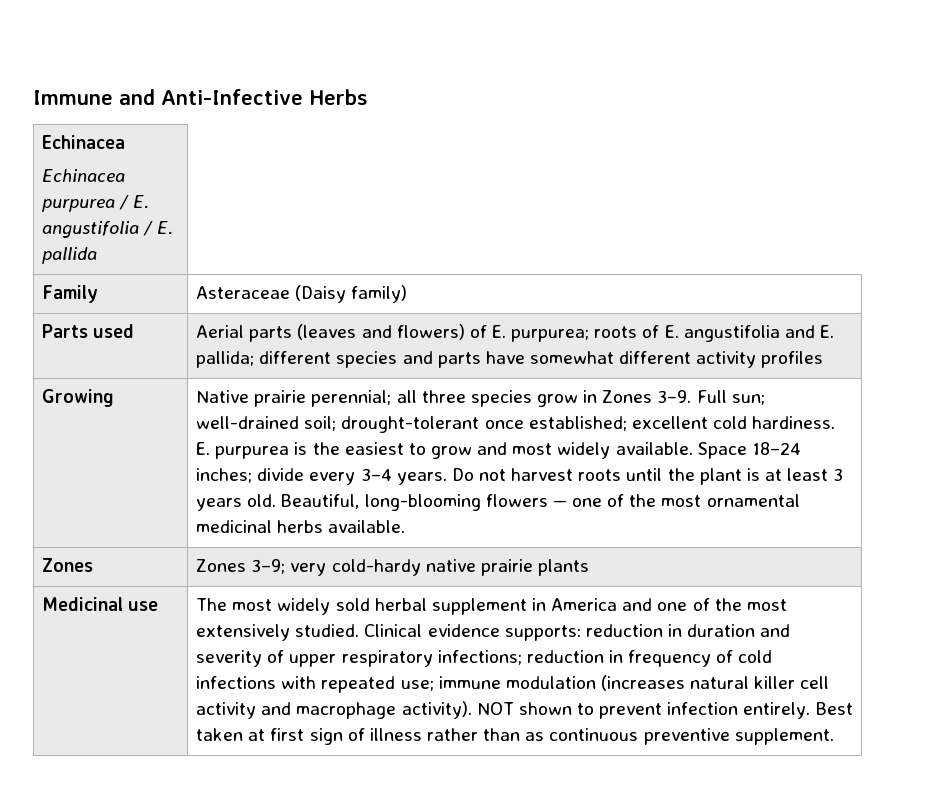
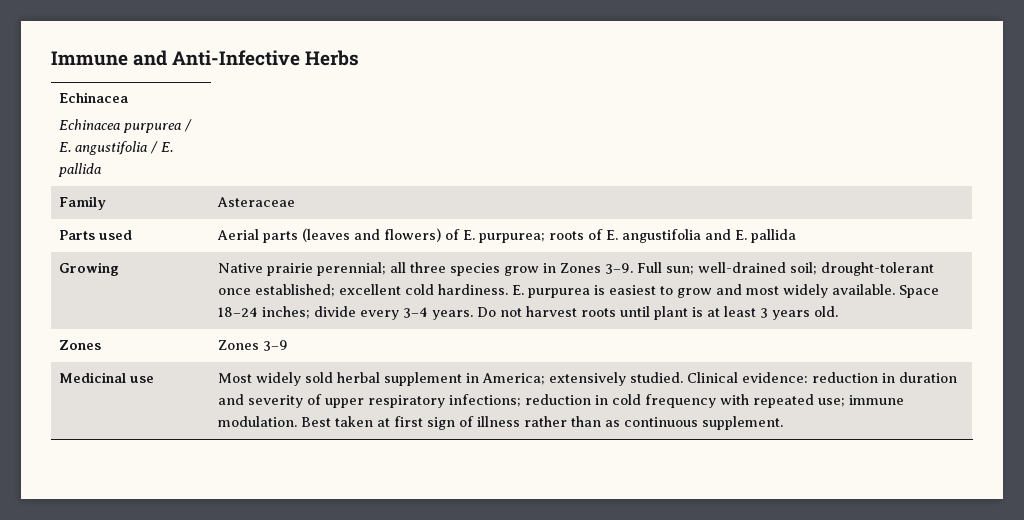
- Family | Asteraceae (Daisy family)
+ Family | Asteraceae
- Parts used | Aerial parts (leaves and flowers) of E. purpurea; roots of E. angustifolia and E. pallida; different species and parts have somewhat different activity profiles
+ Parts used | Aerial parts (leaves and flowers) of E. purpurea; roots of E. angustifolia and E. pallida
- E. purpurea is the easiest to grow and most widely available.
+ E. purpurea is easiest to grow and most widely available.
- Do not harvest roots until the plant is at least 3 years old. Beautiful, long-blooming flowers — one of the most ornamental medicinal herbs available.
- Zones | Zones 3–9; very cold-hardy native prairie plants
+ Do not harvest roots until plant is at least 3 years old.
+ Zones | Zones 3–9
- The most widely sold herbal supplement in America and one of the most extensively studied.
+ Most widely sold herbal supplement in America; extensively studied.
- Clinical evidence supports: reduction in duration and severity of upper respiratory infections; reduction in frequency of cold infections with repeated use; immune modulation (increases natural killer cell activity and macrophage activity). NOT shown to prevent infection entirely.
+ Clinical evidence: reduction in duration and severity of upper respiratory infections; reduction in cold frequency with repeated use; immune modulation.
- Best taken at first sign of illness rather than as continuous preventive supplement.
+ Best taken at first sign of illness rather than as continuous supplement.

